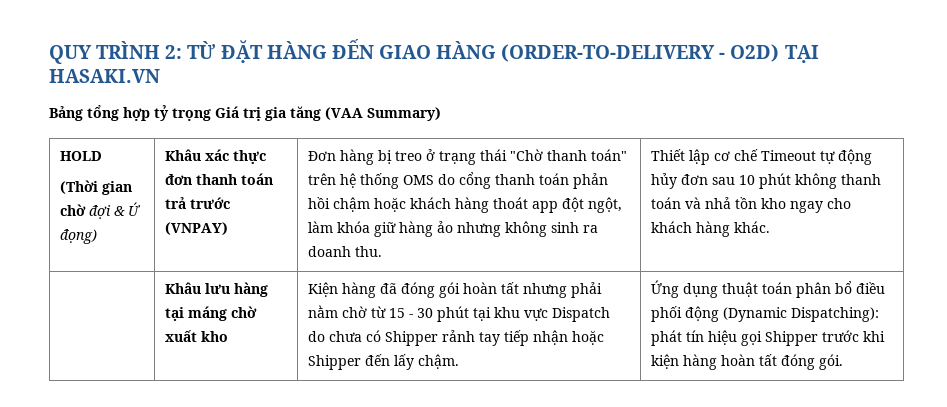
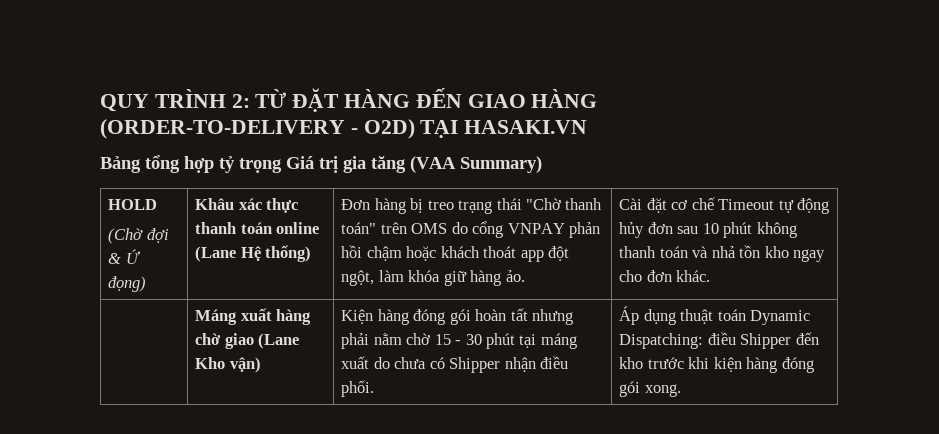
- (Thời gian chờ đợi & Ứ đọng)
+ (Chờ đợi & Ứ đọng)
- Khâu xác thực đơn thanh toán trả trước (VNPAY)
+ Khâu xác thực thanh toán online (Lane Hệ thống)
- Đơn hàng bị treo ở trạng thái "Chờ thanh toán" trên hệ thống OMS do cổng thanh toán phản hồi chậm hoặc khách hàng thoát app đột ngột, làm khóa giữ hàng ảo nhưng không sinh ra doanh thu. | Thiết lập cơ chế Timeout tự động hủy đơn sau 10 phút không thanh toán và nhả tồn kho ngay cho khách hàng khác.
+ Đơn hàng bị treo trạng thái "Chờ thanh toán" trên OMS do cổng VNPAY phản hồi chậm hoặc khách thoát app đột ngột, làm khóa giữ hàng ảo. | Cài đặt cơ chế Timeout tự động hủy đơn sau 10 phút không thanh toán và nhả tồn kho ngay cho đơn khác.
- Khâu lưu hàng tại máng chờ xuất kho
+ Máng xuất hàng chờ giao (Lane Kho vận)
- Kiện hàng đã đóng gói hoàn tất nhưng phải nằm chờ từ 15 - 30 phút tại khu vực Dispatch do chưa có Shipper rảnh tay tiếp nhận hoặc Shipper đến lấy chậm. | Ứng dụng thuật toán phân bổ điều phối động (Dynamic Dispatching): phát tín hiệu gọi Shipper trước khi kiện hàng hoàn tất đóng gói.
+ Kiện hàng đóng gói hoàn tất nhưng phải nằm chờ 15 - 30 phút tại máng xuất do chưa có Shipper nhận điều phối. | Áp dụng thuật toán Dynamic Dispatching: điều Shipper đến kho trước khi kiện hàng đóng gói xong.

